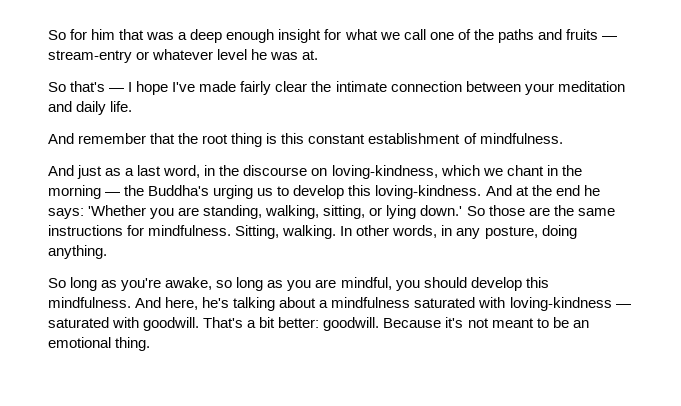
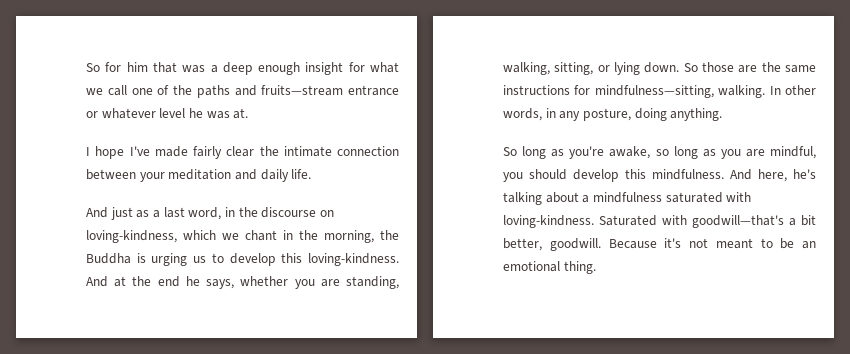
- So for him that was a deep enough insight for what we call one of the paths and fruits — stream-entry or whatever level he was at.
+ So for him that was a deep enough insight for what we call one of the paths and fruits—stream entrance or whatever level he was at.
- So that's — I hope I've made fairly clear the intimate connection between your meditation and daily life.
+ I hope I've made fairly clear the intimate connection between your meditation and daily life.
- And remember that the root thing is this constant establishment of mindfulness.
- And just as a last word, in the discourse on loving-kindness, which we chant in the morning — the Buddha's urging us to develop this loving-kindness.
+ And just as a last word, in the discourse on loving-kindness, which we chant in the morning, the Buddha is urging us to develop this loving-kindness.
- And at the end he says: 'Whether you are standing, walking, sitting, or lying down.'
+ And at the end he says, whether you are standing, walking, sitting, or lying down.
- So those are the same instructions for mindfulness. Sitting, walking.
+ So those are the same instructions for mindfulness—sitting, walking.
- And here, he's talking about a mindfulness saturated with loving-kindness — saturated with goodwill. That's a bit better: goodwill.
+ And here, he's talking about a mindfulness saturated with loving-kindness. Saturated with goodwill—that's a bit better, goodwill.

